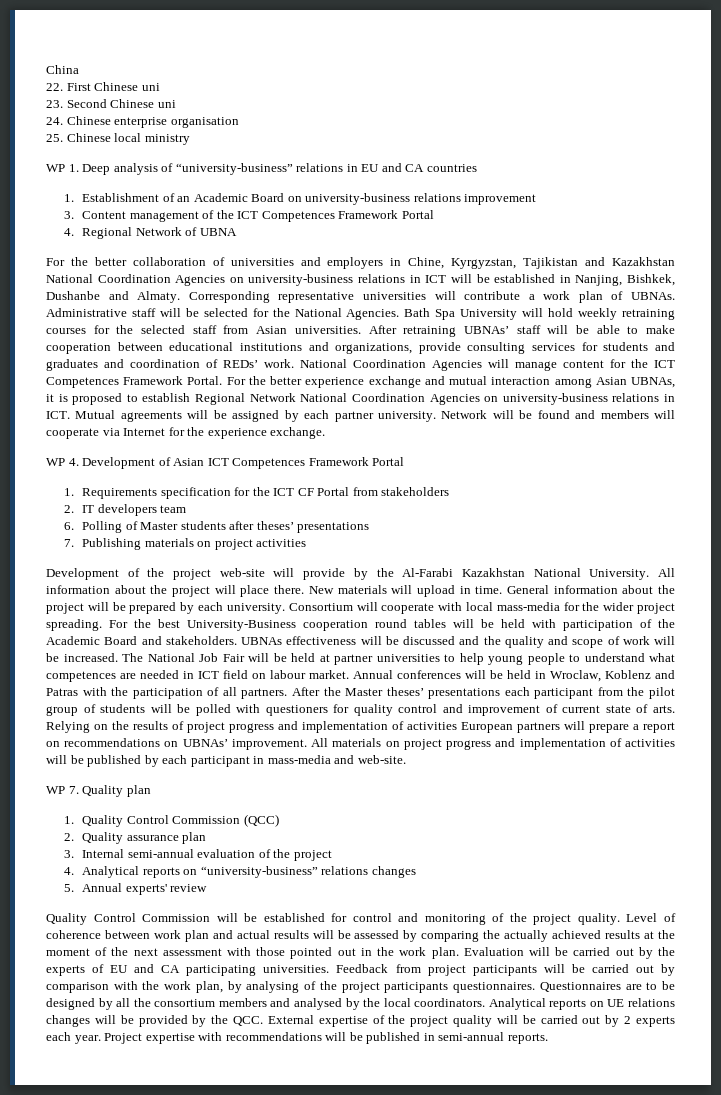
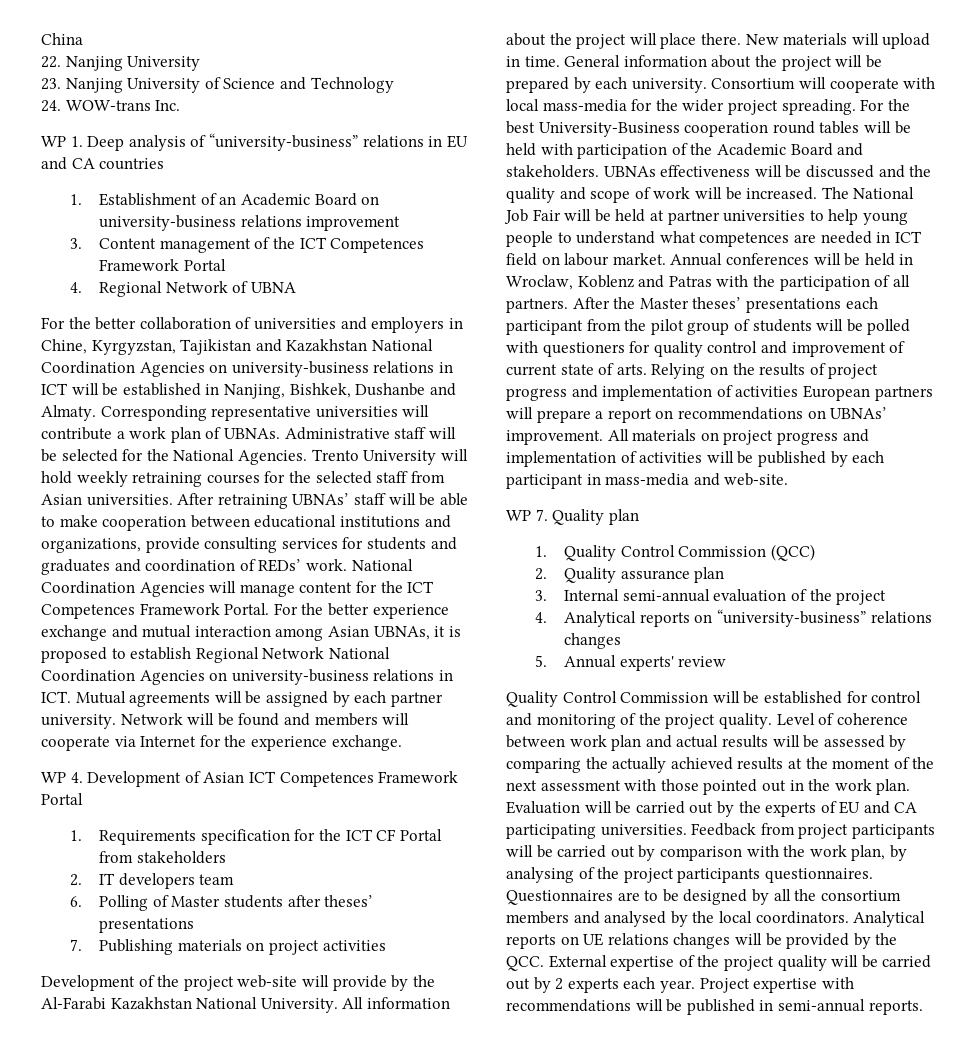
- 22. First Chinese uni
- 23. Second Chinese uni
- 24. Chinese enterprise organisation
- 25. Chinese local ministry
+ 22. Nanjing University
+ 23. Nanjing University of Science and Technology
+ 24. WOW-trans Inc.
- Bath Spa University will hold weekly retraining courses for the selected staff from Asian universities.
+ Trento University will hold weekly retraining courses for the selected staff from Asian universities.

